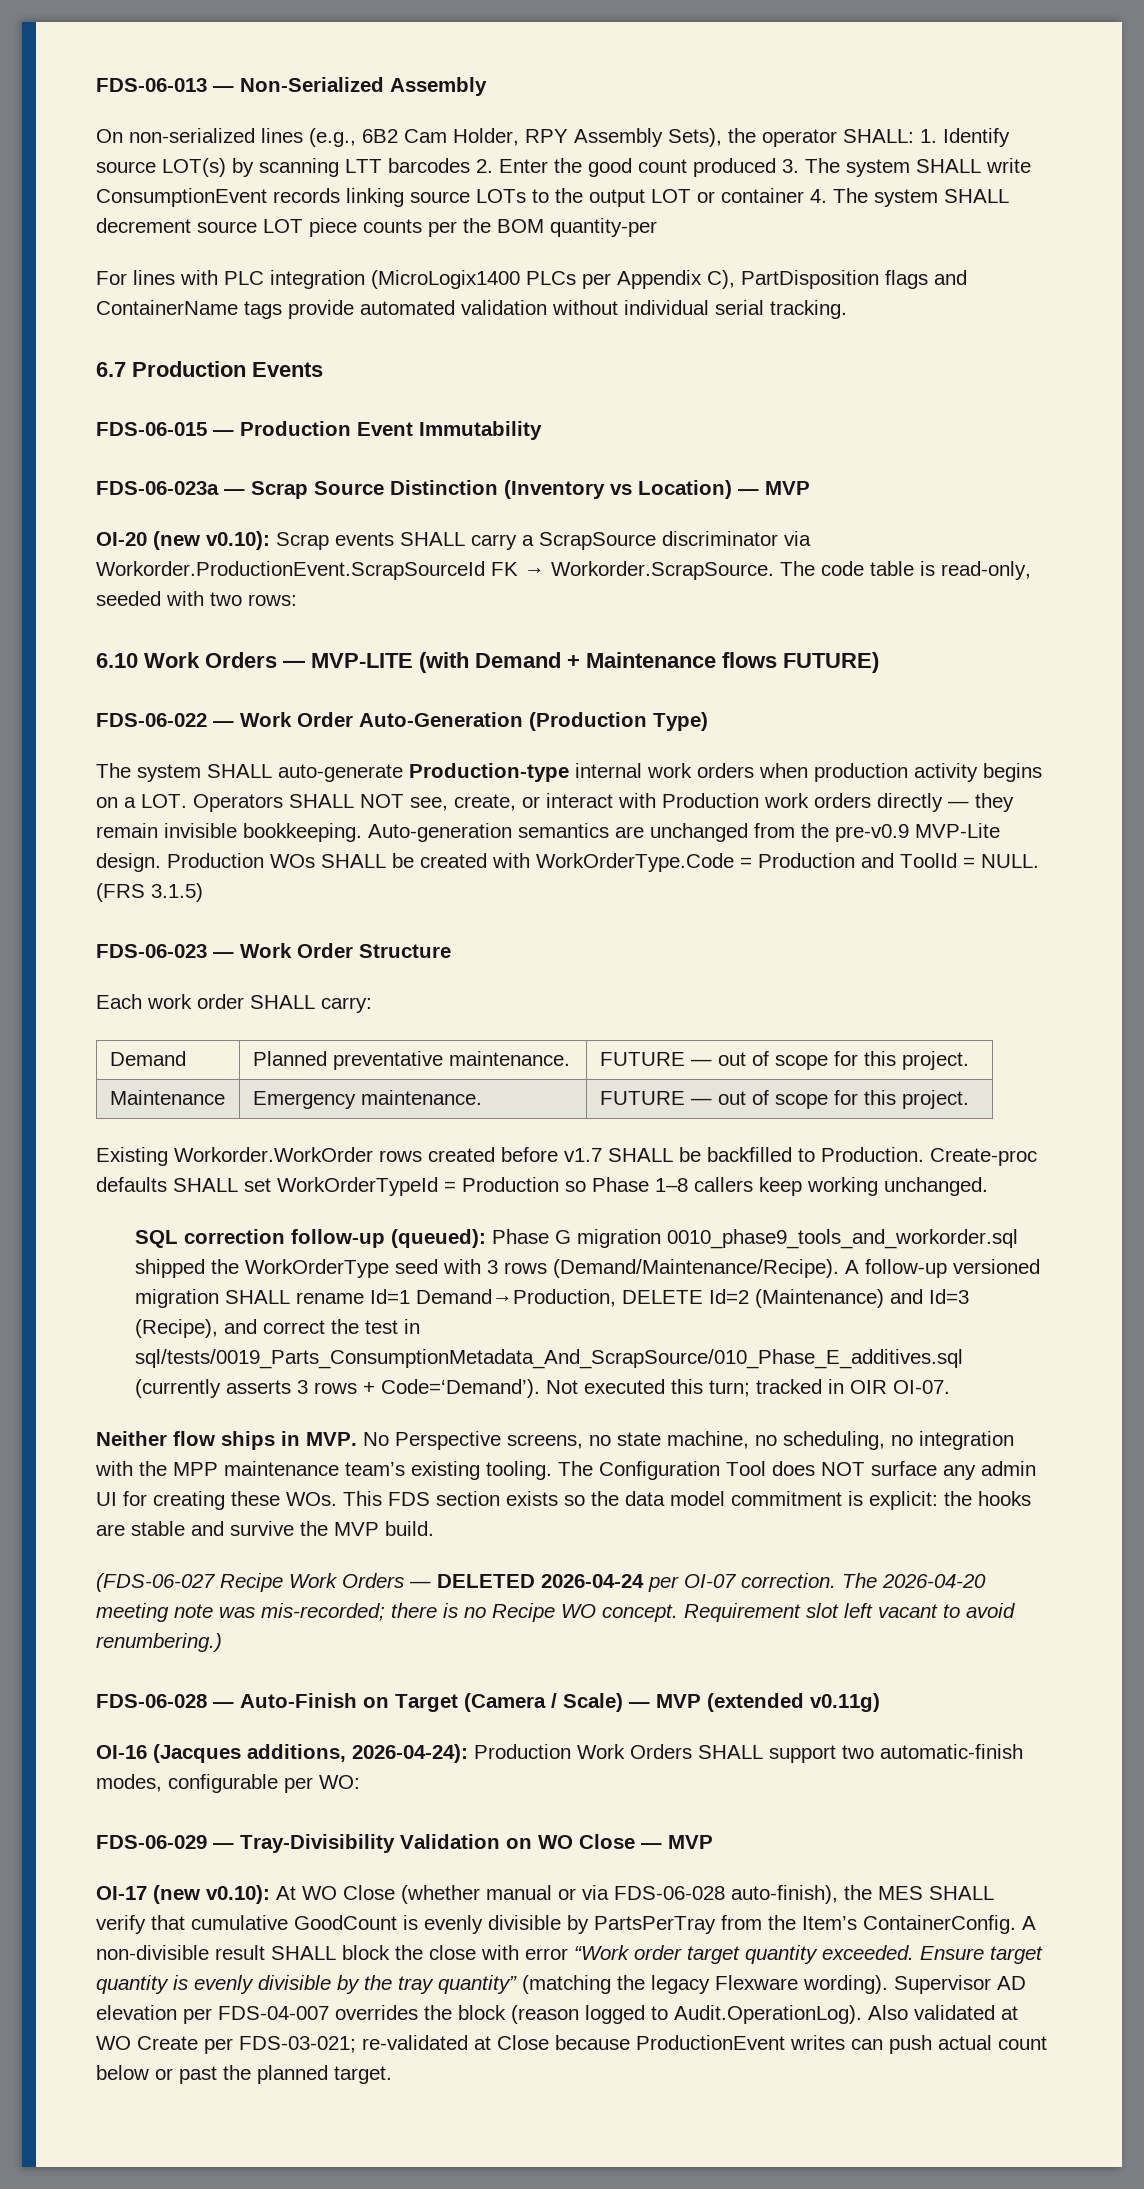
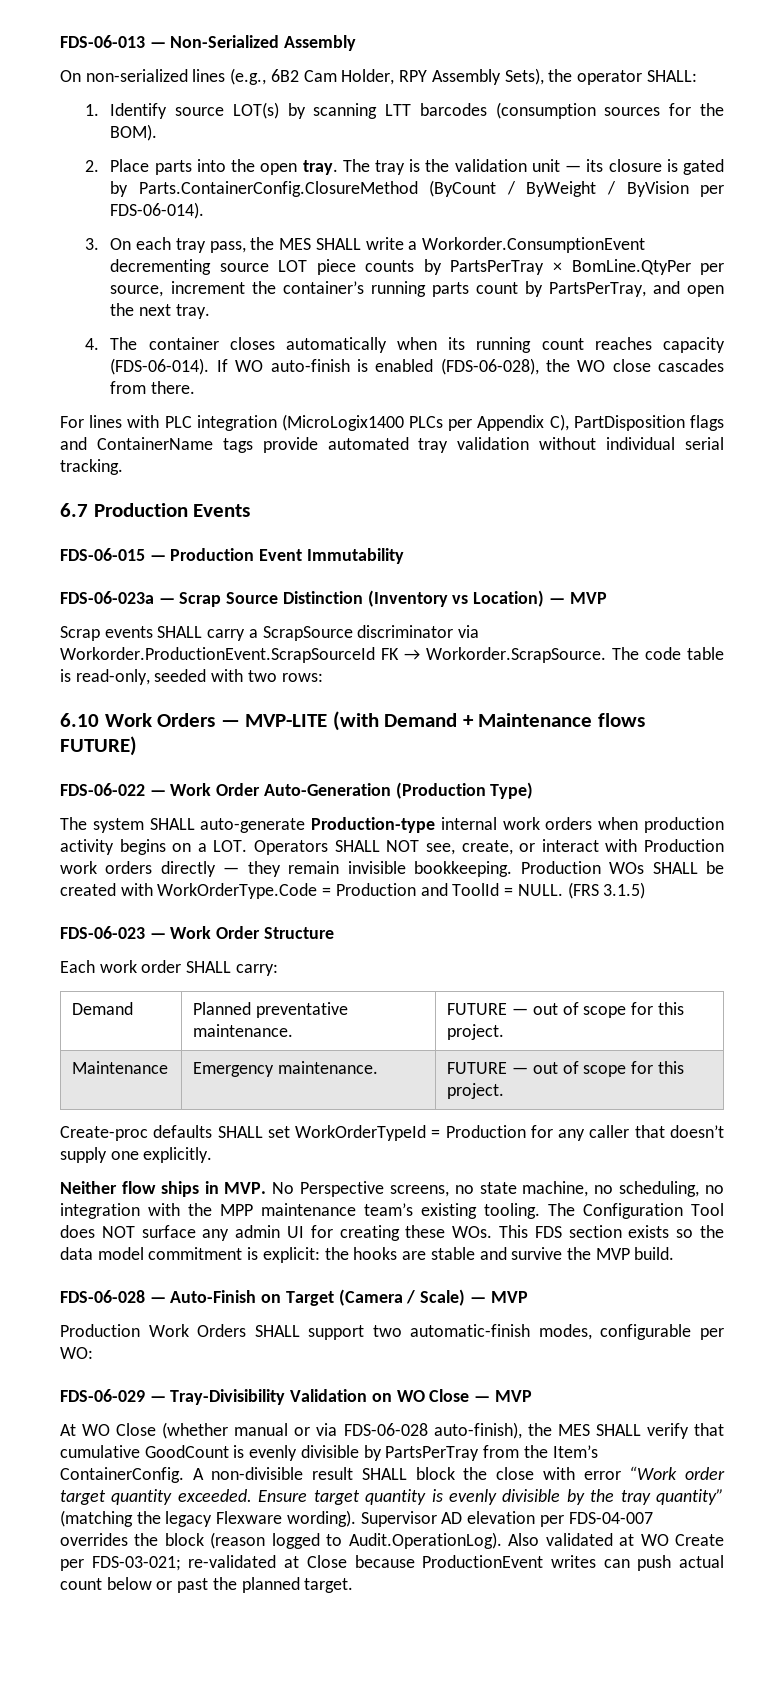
- On non-serialized lines (e.g., 6B2 Cam Holder, RPY Assembly Sets), the operator SHALL: 1. Identify source LOT(s) by scanning LTT barcodes 2. Enter the good count produced 3. The system SHALL write ConsumptionEvent records linking source LOTs to the output LOT or container 4. The system SHALL decrement source LOT piece counts per the BOM quantity-per
+ On non-serialized lines (e.g., 6B2 Cam Holder, RPY Assembly Sets), the operator SHALL:
+ 1. Identify source LOT(s) by scanning LTT barcodes (consumption sources for the BOM).
+ 2. Place parts into the open tray. The tray is the validation unit — its closure is gated by Parts.ContainerConfig.ClosureMethod (ByCount / ByWeight / ByVision per FDS-06-014).
+ 3. On each tray pass, the MES SHALL write a Workorder.ConsumptionEvent decrementing source LOT piece counts by PartsPerTray × BomLine.QtyPer per source, increment the container’s running parts count by PartsPerTray, and open the next tray.
+ 4. The container closes automatically when its running count reaches capacity (FDS-06-014). If WO auto-finish is enabled (FDS-06-028), the WO close cascades from there.
- For lines with PLC integration (MicroLogix1400 PLCs per Appendix C), PartDisposition flags and ContainerName tags provide automated validation without individual serial tracking.
+ For lines with PLC integration (MicroLogix1400 PLCs per Appendix C), PartDisposition flags and ContainerName tags provide automated tray validation without individual serial tracking.
- OI-20 (new v0.10): Scrap events SHALL carry a ScrapSource discriminator via Workorder.ProductionEvent.ScrapSourceId FK → Workorder.ScrapSource. The code table is read-only, seeded with two rows:
+ Scrap events SHALL carry a ScrapSource discriminator via Workorder.ProductionEvent.ScrapSourceId FK → Workorder.ScrapSource. The code table is read-only, seeded with two rows:
- Auto-generation semantics are unchanged from the pre-v0.9 MVP-Lite design.
- Existing Workorder.WorkOrder rows created before v1.7 SHALL be backfilled to Production. Create-proc defaults SHALL set WorkOrderTypeId = Production so Phase 1–8 callers keep working unchanged.
- SQL correction follow-up (queued): Phase G migration 0010_phase9_tools_and_workorder.sql shipped the WorkOrderType seed with 3 rows (Demand/Maintenance/Recipe). A follow-up versioned migration SHALL rename Id=1 Demand→Production, DELETE Id=2 (Maintenance) and Id=3 (Recipe), and correct the test in sql/tests/0019_Parts_ConsumptionMetadata_And_ScrapSource/010_Phase_E_additives.sql (currently asserts 3 rows + Code=‘Demand’). Not executed this turn; tracked in OIR OI-07.
+ Create-proc defaults SHALL set WorkOrderTypeId = Production for any caller that doesn’t supply one explicitly.
- (FDS-06-027 Recipe Work Orders — DELETED 2026-04-24 per OI-07 correction. The 2026-04-20 meeting note was mis-recorded; there is no Recipe WO concept. Requirement slot left vacant to avoid renumbering.)
- FDS-06-028 — Auto-Finish on Target (Camera / Scale) — MVP (extended v0.11g)
- OI-16 (Jacques additions, 2026-04-24): Production Work Orders SHALL support two automatic-finish modes, configurable per WO:
+ FDS-06-028 — Auto-Finish on Target (Camera / Scale) — MVP
+ Production Work Orders SHALL support two automatic-finish modes, configurable per WO:
- OI-17 (new v0.10): At WO Close (whether manual or via FDS-06-028 auto-finish), the MES SHALL verify that cumulative GoodCount is evenly divisible by PartsPerTray from the Item’s ContainerConfig.
+ At WO Close (whether manual or via FDS-06-028 auto-finish), the MES SHALL verify that cumulative GoodCount is evenly divisible by PartsPerTray from the Item’s ContainerConfig.

